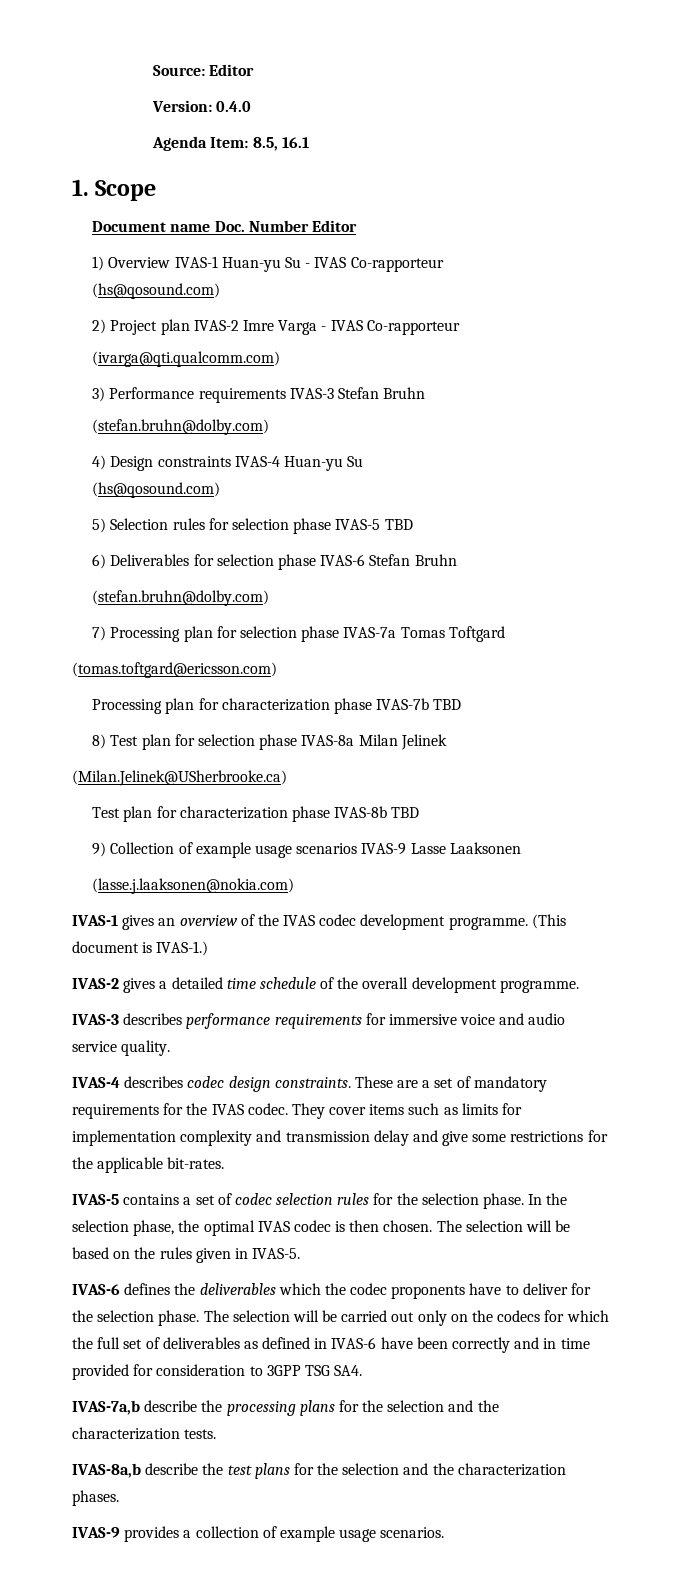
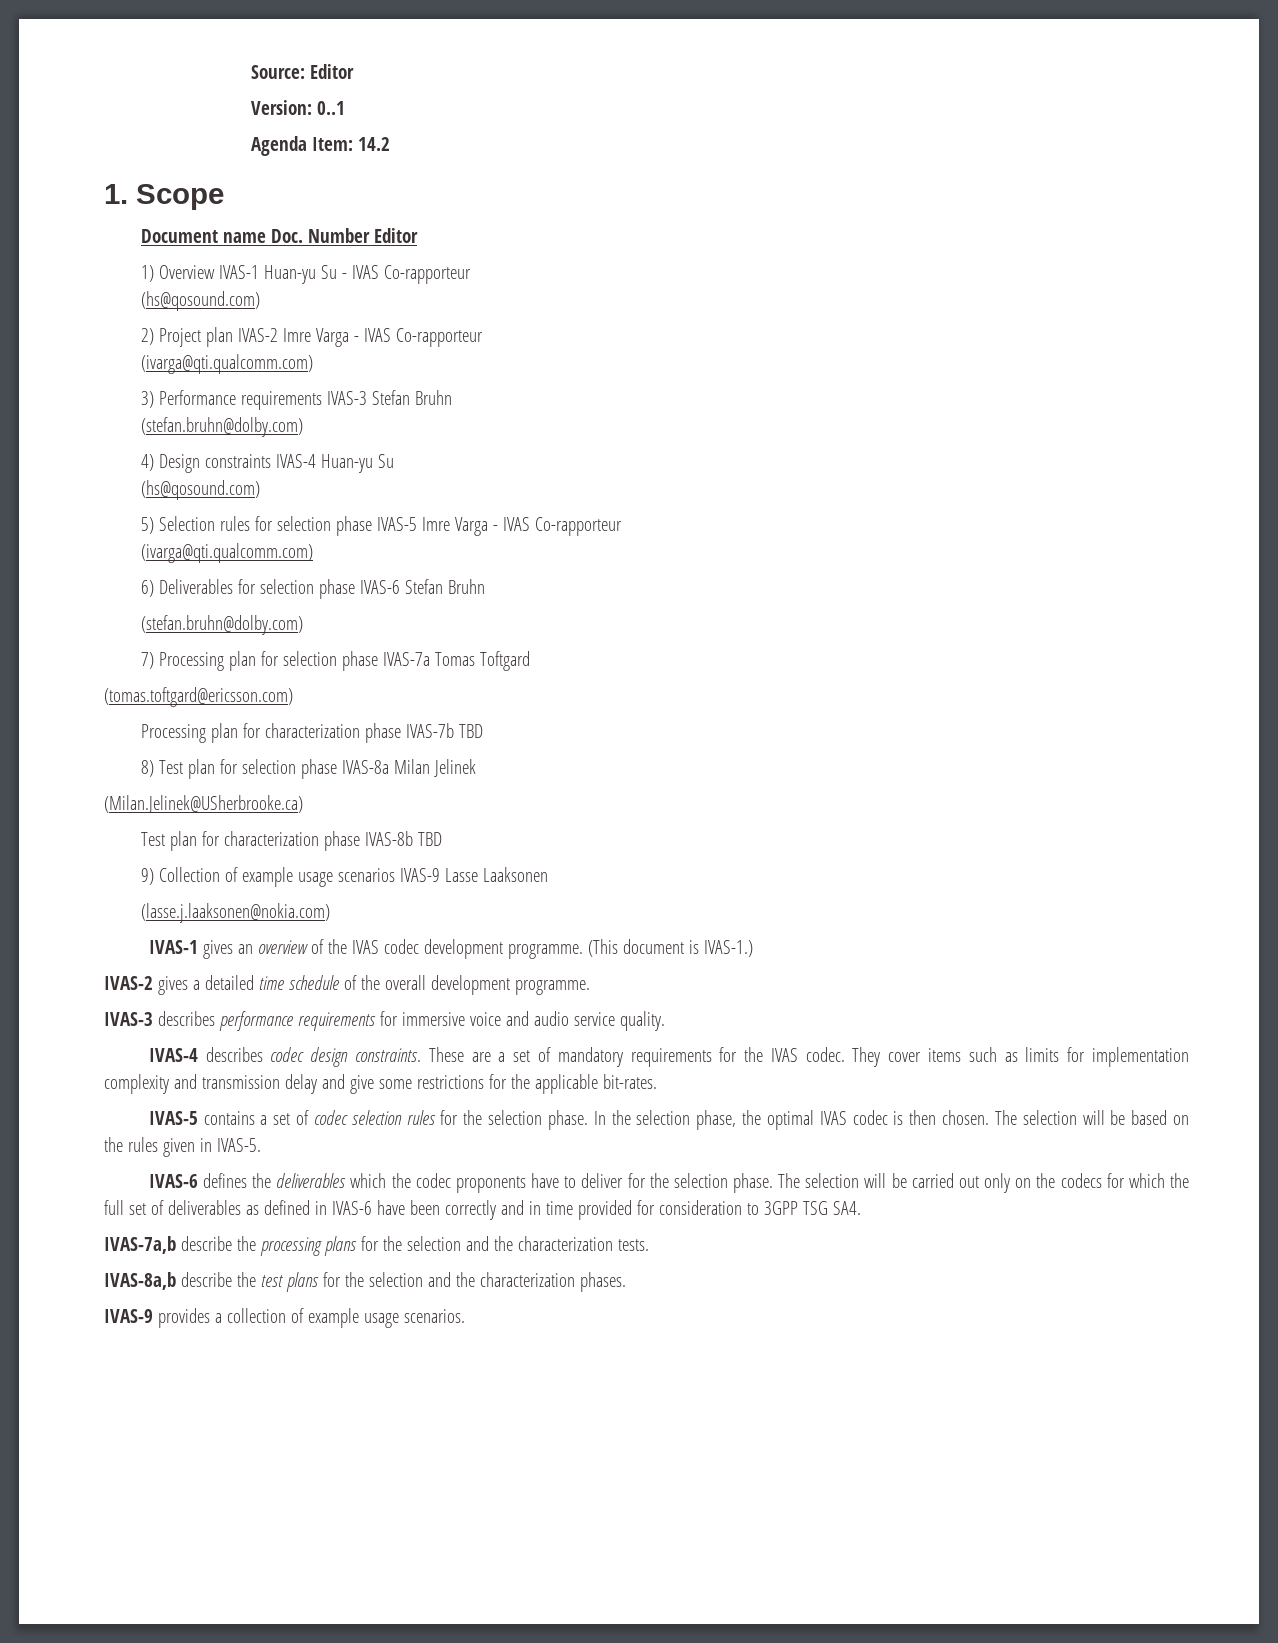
- Version: 0.4.0
+ Version: 0..1
- Agenda Item: 8.5, 16.1
+ Agenda Item: 14.2
- 5) Selection rules for selection phase IVAS-5 TBD
+ 5) Selection rules for selection phase IVAS-5 Imre Varga - IVAS Co-rapporteur
+ (ivarga@qti.qualcomm.com)

